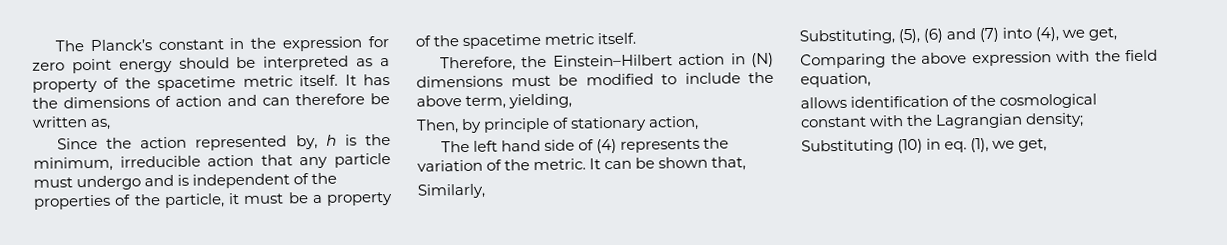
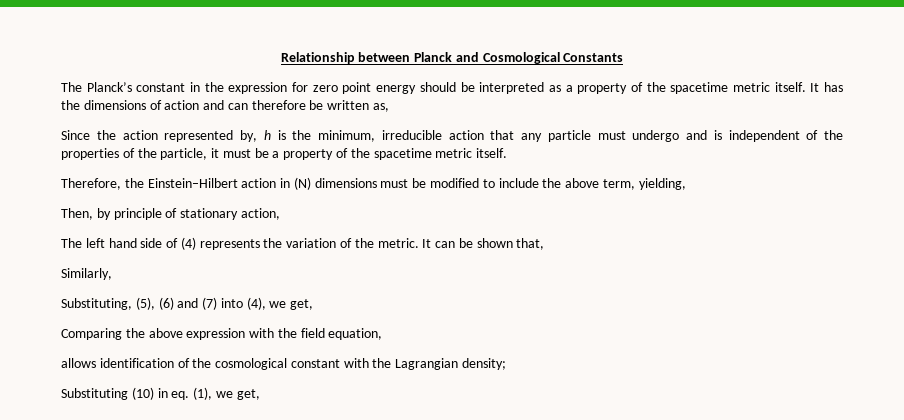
+ Relationship between Planck and Cosmological Constants

